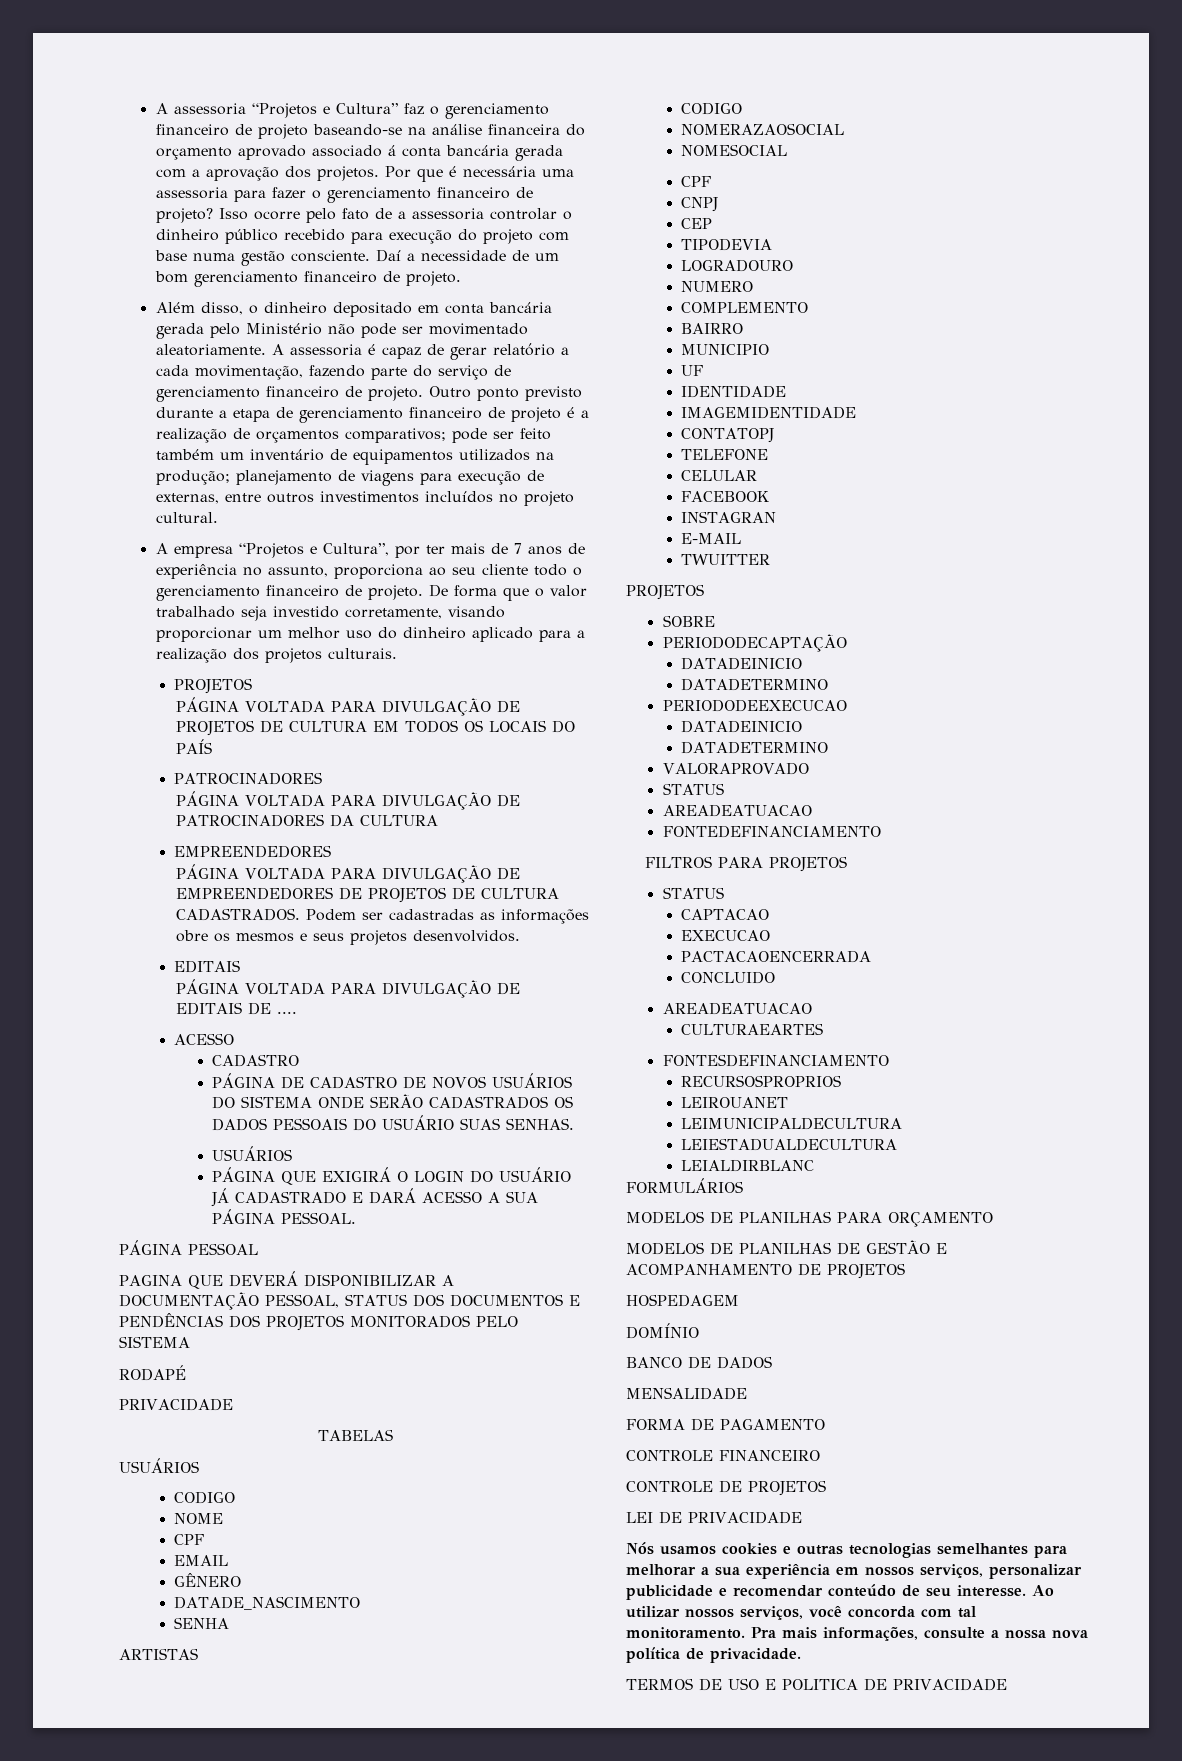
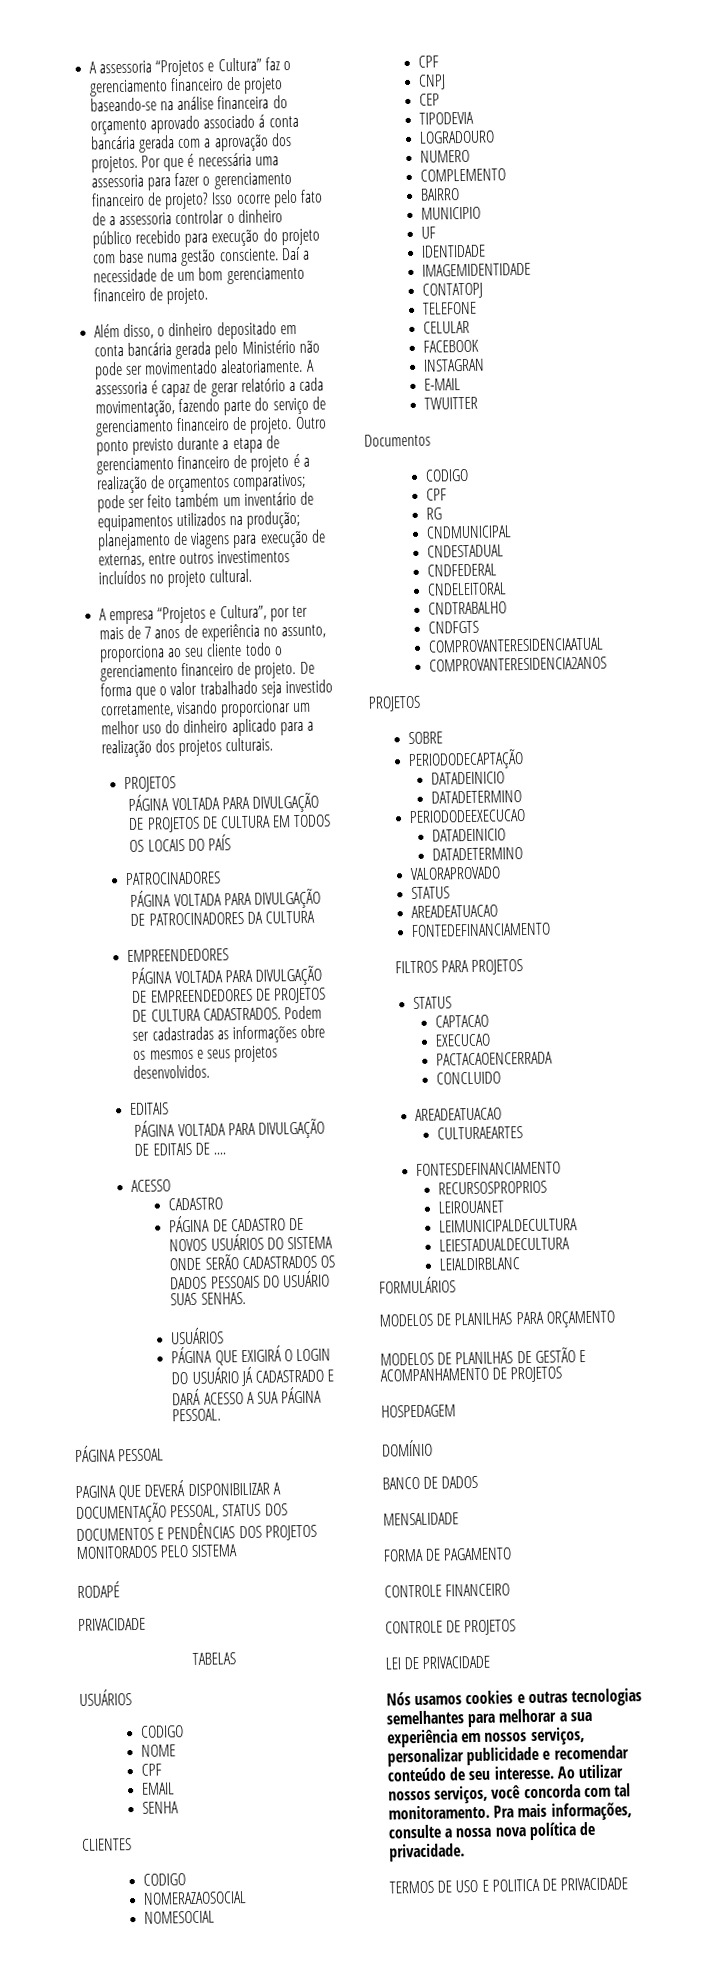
- GÊNERO
- DATADE_NASCIMENTO
- ARTISTAS
+ CLIENTES
+ Documentos
+ CODIGO
+ CPF
+ RG
+ CNDMUNICIPAL
+ CNDESTADUAL
+ CNDFEDERAL
+ CNDELEITORAL
+ CNDTRABALHO
+ CNDFGTS
+ COMPROVANTERESIDENCIAATUAL
+ COMPROVANTERESIDENCIA2ANOS

